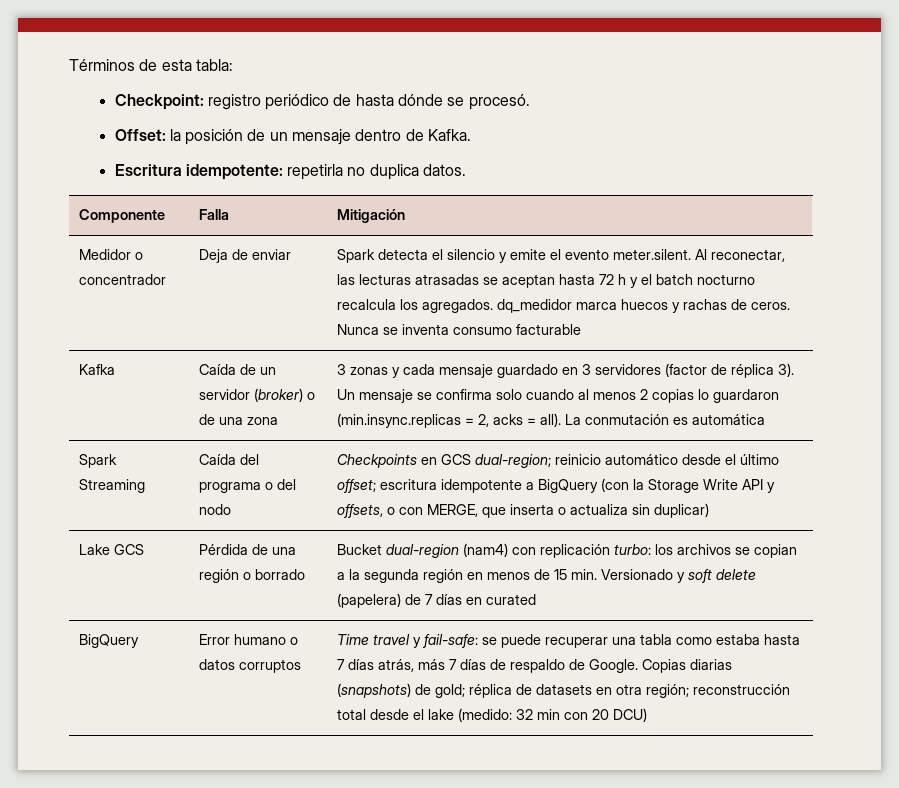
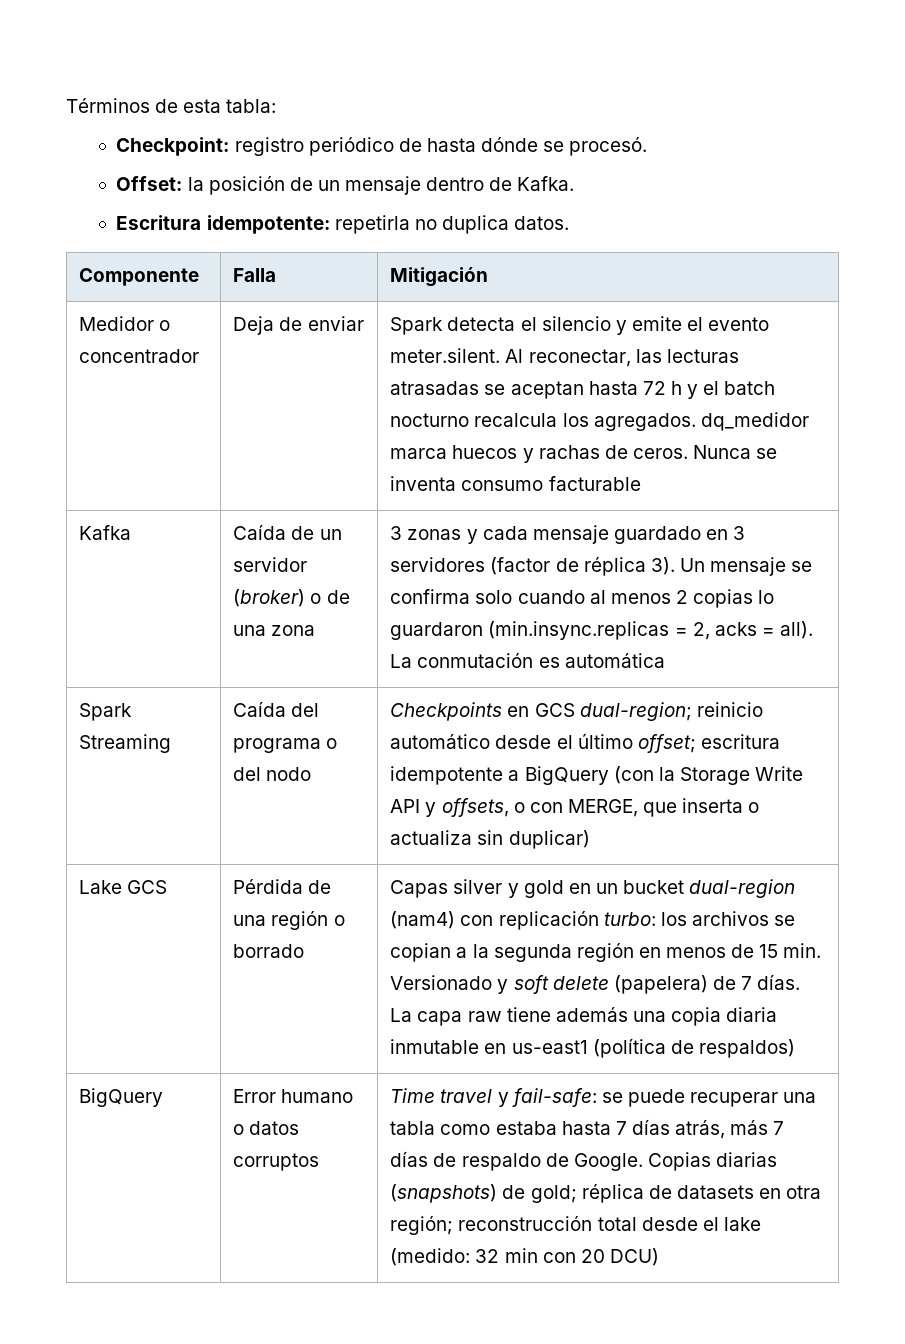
- Bucket dual-region (nam4) con replicación turbo: los archivos se copian a la segunda región en menos de 15 min. Versionado y soft delete (papelera) de 7 días en curated
+ Capas silver y gold en un bucket dual-region (nam4) con replicación turbo: los archivos se copian a la segunda región en menos de 15 min. Versionado y soft delete (papelera) de 7 días. La capa raw tiene además una copia diaria inmutable en us-east1 (política de respaldos)

